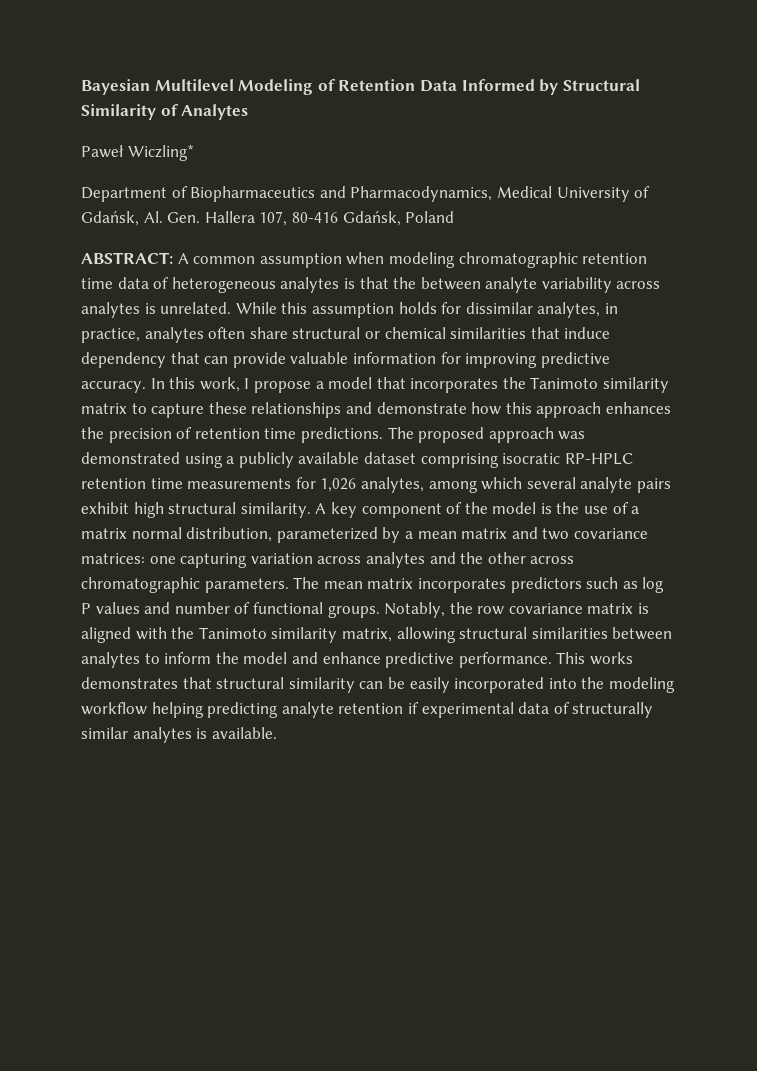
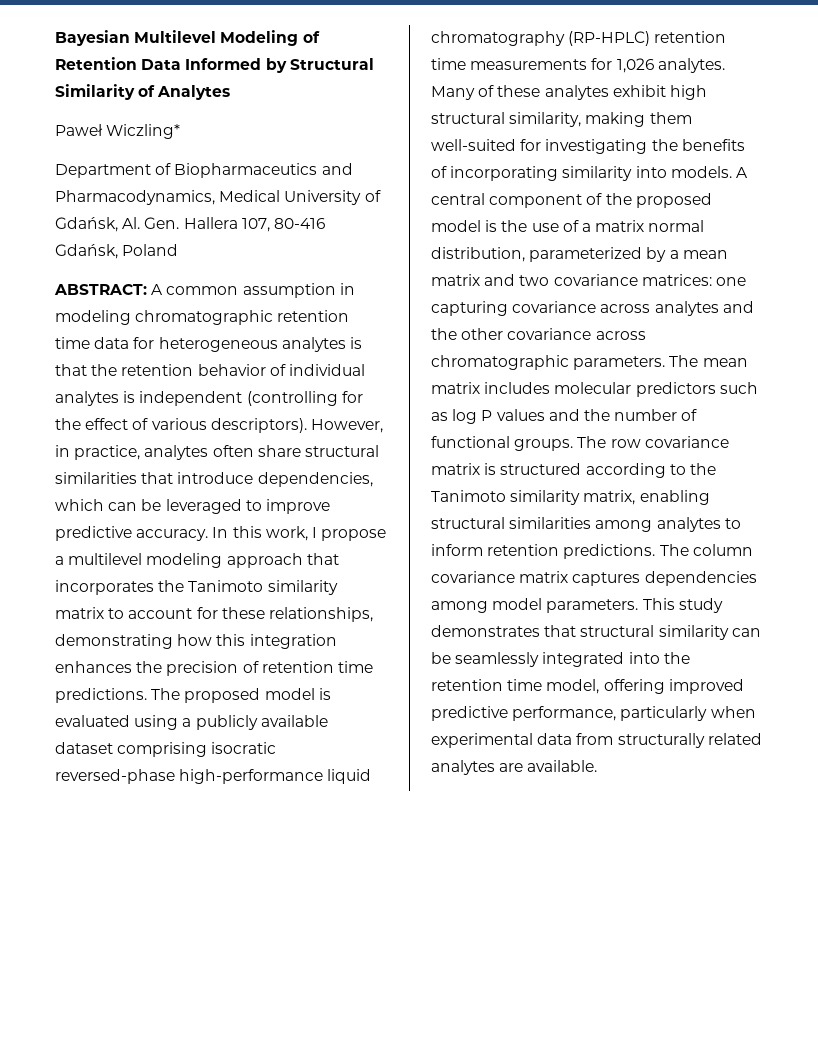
- ABSTRACT: A common assumption when modeling chromatographic retention time data of heterogeneous analytes is that the between analyte variability across analytes is unrelated. While this assumption holds for dissimilar analytes, in practice, analytes often share structural or chemical similarities that induce dependency that can provide valuable information for improving predictive accuracy.
+ ABSTRACT: A common assumption in modeling chromatographic retention time data for heterogeneous analytes is that the retention behavior of individual analytes is independent (controlling for the effect of various descriptors). However, in practice, analytes often share structural similarities that introduce dependencies, which can be leveraged to improve predictive accuracy.
- In this work, I propose a model that incorporates the Tanimoto similarity matrix to capture these relationships and demonstrate how this approach enhances the precision of retention time predictions.
+ In this work, I propose a multilevel modeling approach that incorporates the Tanimoto similarity matrix to account for these relationships, demonstrating how this integration enhances the precision of retention time predictions.
- The proposed approach was demonstrated using a publicly available dataset comprising isocratic RP-HPLC retention time measurements for 1,026 analytes, among which several analyte pairs exhibit high structural similarity. A key component of the model is the use of a matrix normal distribution, parameterized by a mean matrix and two covariance matrices: one capturing variation across analytes and the other across chromatographic parameters.
+ The proposed model is evaluated using a publicly available dataset comprising isocratic reversed-phase high-performance liquid chromatography (RP-HPLC) retention time measurements for 1,026 analytes. Many of these analytes exhibit high structural similarity, making them well-suited for investigating the benefits of incorporating similarity into models. A central component of the proposed model is the use of a matrix normal distribution, parameterized by a mean matrix and two covariance matrices: one capturing covariance across analytes and the other covariance across chromatographic parameters.
- The mean matrix incorporates predictors such as log P values and number of functional groups.
+ The mean matrix includes molecular predictors such as log P values and the number of functional groups.
- Notably, the row covariance matrix is aligned with the Tanimoto similarity matrix, allowing structural similarities between analytes to inform the model and enhance predictive performance. This works demonstrates that structural similarity can be easily incorporated into the modeling workflow helping predicting analyte retention if experimental data of structurally similar analytes is available.
+ The row covariance matrix is structured according to the Tanimoto similarity matrix, enabling structural similarities among analytes to inform retention predictions. The column covariance matrix captures dependencies among model parameters. This study demonstrates that structural similarity can be seamlessly integrated into the retention time model, offering improved predictive performance, particularly when experimental data from structurally related analytes are available.

